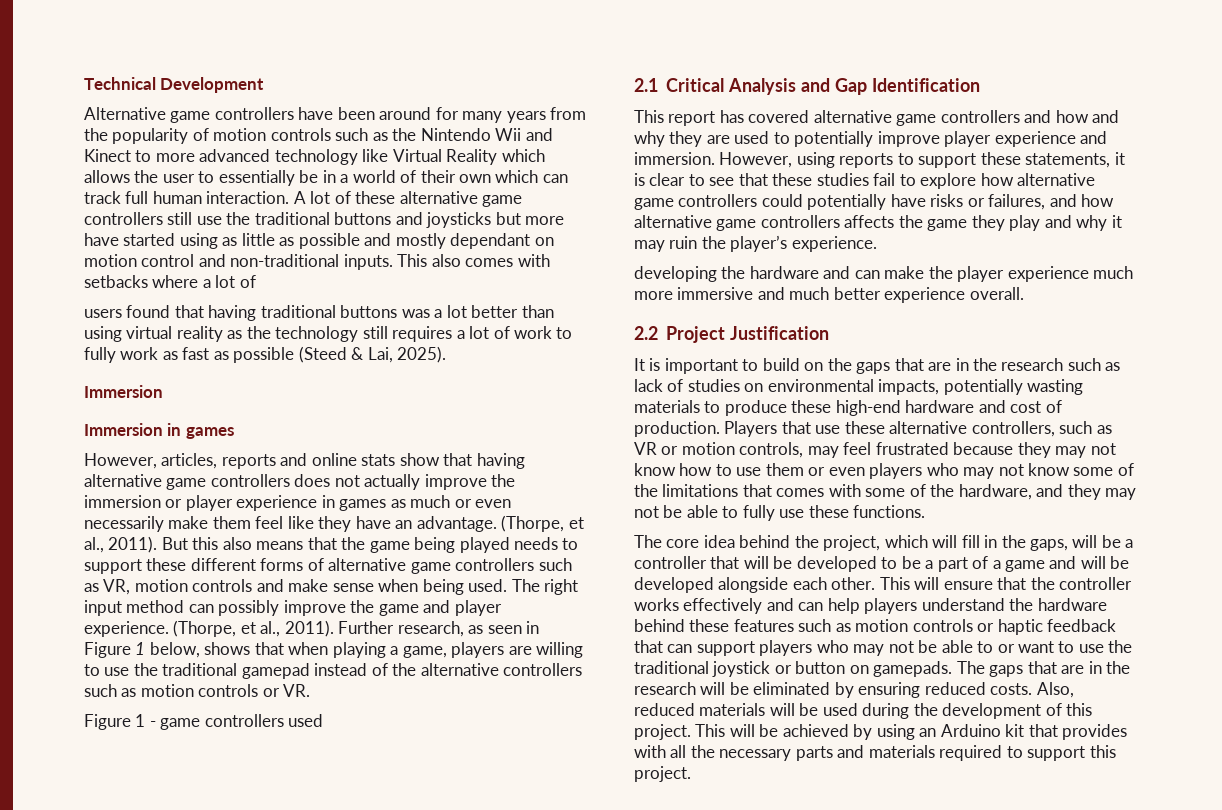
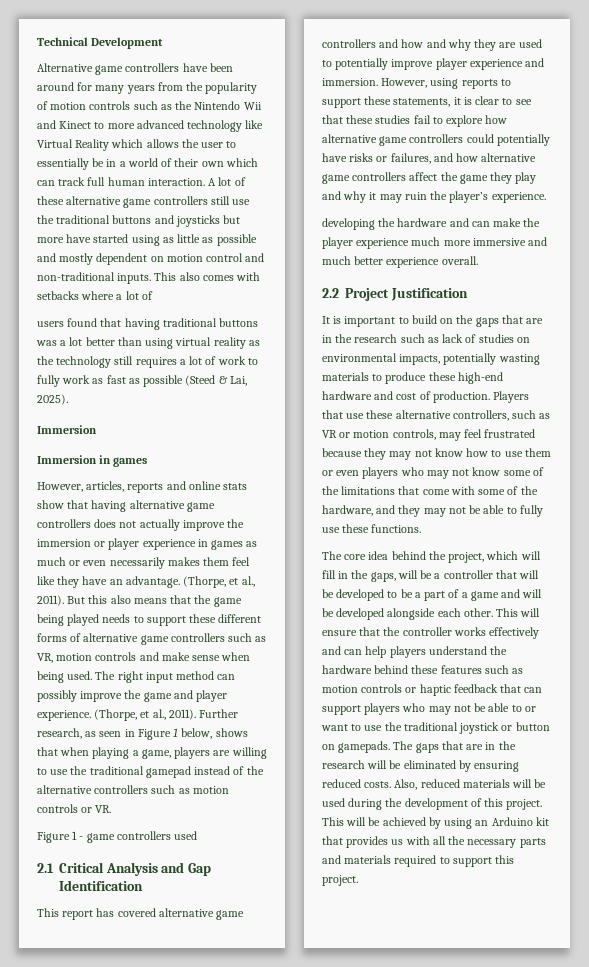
- A lot of these alternative game controllers still use the traditional buttons and joysticks but more have started using as little as possible and mostly dependant on motion control and non-traditional inputs.
+ A lot of these alternative game controllers still use the traditional buttons and joysticks but more have started using as little as possible and mostly dependent on motion control and non-traditional inputs.
- However, articles, reports and online stats show that having alternative game controllers does not actually improve the immersion or player experience in games as much or even necessarily make them feel like they have an advantage.
+ However, articles, reports and online stats show that having alternative game controllers does not actually improve the immersion or player experience in games as much or even necessarily makes them feel like they have an advantage.
- However, using reports to support these statements, it is clear to see that these studies fail to explore how alternative game controllers could potentially have risks or failures, and how alternative game controllers affects the game they play and why it may ruin the player’s experience.
+ However, using reports to support these statements, it is clear to see that these studies fail to explore how alternative game controllers could potentially have risks or failures, and how alternative game controllers affect the game they play and why it may ruin the player’s experience.
- Players that use these alternative controllers, such as VR or motion controls, may feel frustrated because they may not know how to use them or even players who may not know some of the limitations that comes with some of the hardware, and they may not be able to fully use these functions.
+ Players that use these alternative controllers, such as VR or motion controls, may feel frustrated because they may not know how to use them or even players who may not know some of the limitations that come with some of the hardware, and they may not be able to fully use these functions.
- This will be achieved by using an Arduino kit that provides with all the necessary parts and materials required to support this project.
+ This will be achieved by using an Arduino kit that provides us with all the necessary parts and materials required to support this project.

